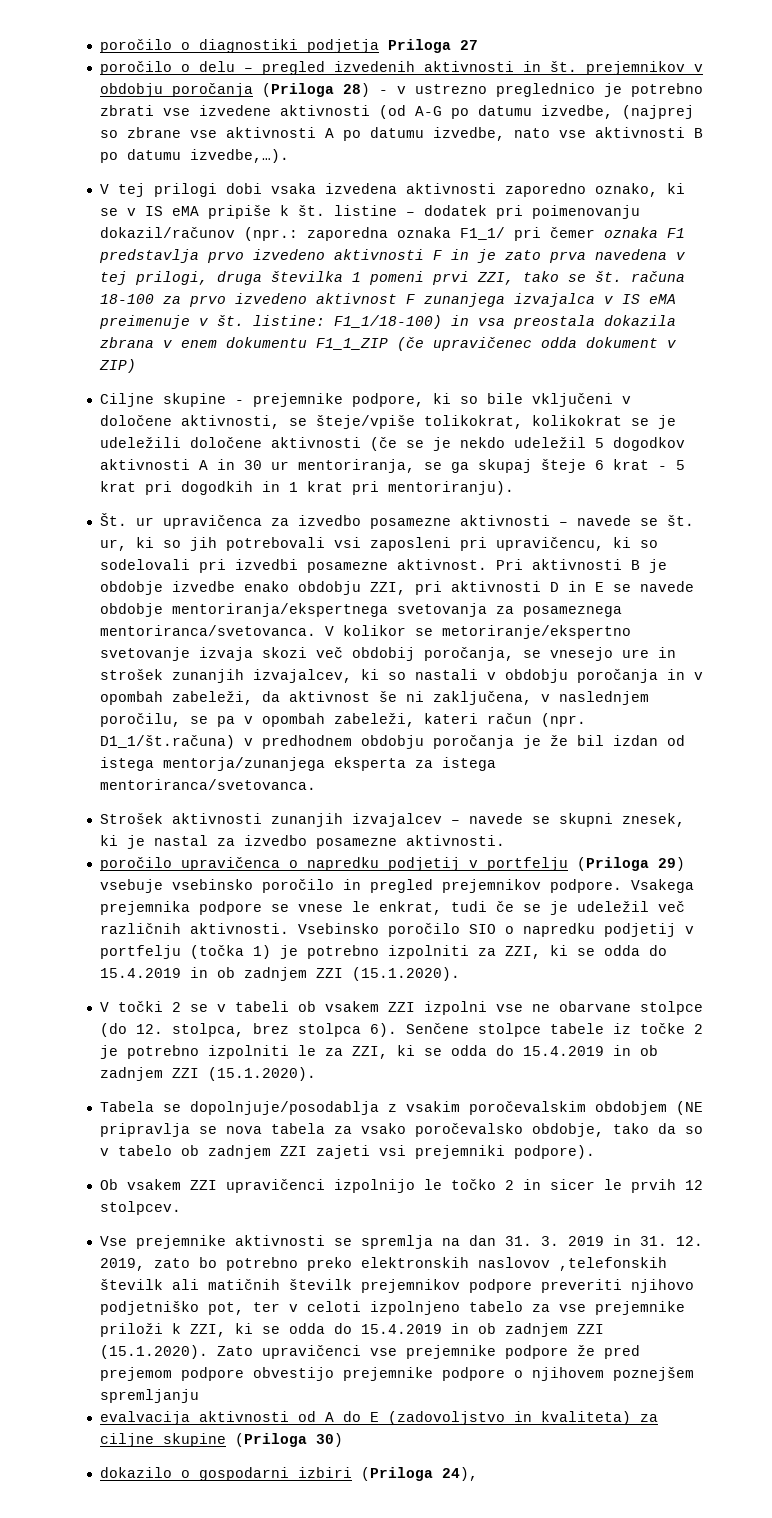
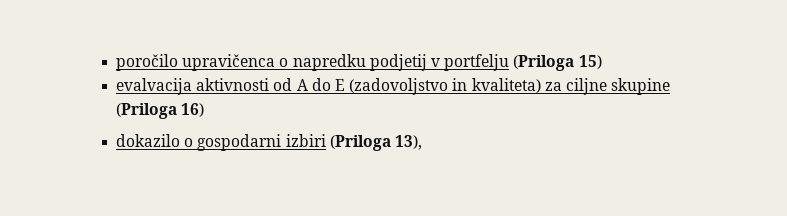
- poročilo o diagnostiki podjetja Priloga 27
- poročilo o delu – pregled izvedenih aktivnosti in št. prejemnikov v obdobju poročanja (Priloga 28) - v ustrezno preglednico je potrebno zbrati vse izvedene aktivnosti (od A-G po datumu izvedbe, (najprej so zbrane vse aktivnosti A po datumu izvedbe, nato vse aktivnosti B po datumu izvedbe,…).
- V tej prilogi dobi vsaka izvedena aktivnosti zaporedno oznako, ki se v IS eMA pripiše k št. listine – dodatek pri poimenovanju dokazil/računov (npr.: zaporedna oznaka F1_1/ pri čemer oznaka F1 predstavlja prvo izvedeno aktivnosti F in je zato prva navedena v tej prilogi, druga številka 1 pomeni prvi ZZI, tako se št. računa 18-100 za prvo izvedeno aktivnost F zunanjega izvajalca v IS eMA preimenuje v št. listine: F1_1/18-100) in vsa preostala dokazila zbrana v enem dokumentu F1_1_ZIP (če upravičenec odda dokument v ZIP)
- Ciljne skupine - prejemnike podpore, ki so bile vključeni v določene aktivnosti, se šteje/vpiše tolikokrat, kolikokrat se je udeležili določene aktivnosti (če se je nekdo udeležil 5 dogodkov aktivnosti A in 30 ur mentoriranja, se ga skupaj šteje 6 krat - 5 krat pri dogodkih in 1 krat pri mentoriranju).
- Št. ur upravičenca za izvedbo posamezne aktivnosti – navede se št. ur, ki so jih potrebovali vsi zaposleni pri upravičencu, ki so sodelovali pri izvedbi posamezne aktivnost. Pri aktivnosti B je obdobje izvedbe enako obdobju ZZI, pri aktivnosti D in E se navede obdobje mentoriranja/ekspertnega svetovanja za posameznega mentoriranca/svetovanca. V kolikor se metoriranje/ekspertno svetovanje izvaja skozi več obdobij poročanja, se vnesejo ure in strošek zunanjih izvajalcev, ki so nastali v obdobju poročanja in v opombah zabeleži, da aktivnost še ni zaključena, v naslednjem poročilu, se pa v opombah zabeleži, kateri račun (npr. D1_1/št.računa) v predhodnem obdobju poročanja je že bil izdan od istega mentorja/zunanjega eksperta za istega mentoriranca/svetovanca.
- Strošek aktivnosti zunanjih izvajalcev – navede se skupni znesek, ki je nastal za izvedbo posamezne aktivnosti.
- poročilo upravičenca o napredku podjetij v portfelju (Priloga 29) vsebuje vsebinsko poročilo in pregled prejemnikov podpore. Vsakega prejemnika podpore se vnese le enkrat, tudi če se je udeležil več različnih aktivnosti. Vsebinsko poročilo SIO o napredku podjetij v portfelju (točka 1) je potrebno izpolniti za ZZI, ki se odda do 15.4.2019 in ob zadnjem ZZI (15.1.2020).
- V točki 2 se v tabeli ob vsakem ZZI izpolni vse ne obarvane stolpce (do 12. stolpca, brez stolpca 6). Senčene stolpce tabele iz točke 2 je potrebno izpolniti le za ZZI, ki se odda do 15.4.2019 in ob zadnjem ZZI (15.1.2020).
- Tabela se dopolnjuje/posodablja z vsakim poročevalskim obdobjem (NE pripravlja se nova tabela za vsako poročevalsko obdobje, tako da so v tabelo ob zadnjem ZZI zajeti vsi prejemniki podpore).
- Ob vsakem ZZI upravičenci izpolnijo le točko 2 in sicer le prvih 12 stolpcev.
- Vse prejemnike aktivnosti se spremlja na dan 31. 3. 2019 in 31. 12. 2019, zato bo potrebno preko elektronskih naslovov ,telefonskih številk ali matičnih številk prejemnikov podpore preveriti njihovo podjetniško pot, ter v celoti izpolnjeno tabelo za vse prejemnike priloži k ZZI, ki se odda do 15.4.2019 in ob zadnjem ZZI (15.1.2020). Zato upravičenci vse prejemnike podpore že pred prejemom podpore obvestijo prejemnike podpore o njihovem poznejšem spremljanju
+ poročilo upravičenca o napredku podjetij v portfelju (Priloga 15)
- evalvacija aktivnosti od A do E (zadovoljstvo in kvaliteta) za ciljne skupine (Priloga 30)
+ evalvacija aktivnosti od A do E (zadovoljstvo in kvaliteta) za ciljne skupine (Priloga 16)
- dokazilo o gospodarni izbiri (Priloga 24),
+ dokazilo o gospodarni izbiri (Priloga 13),

